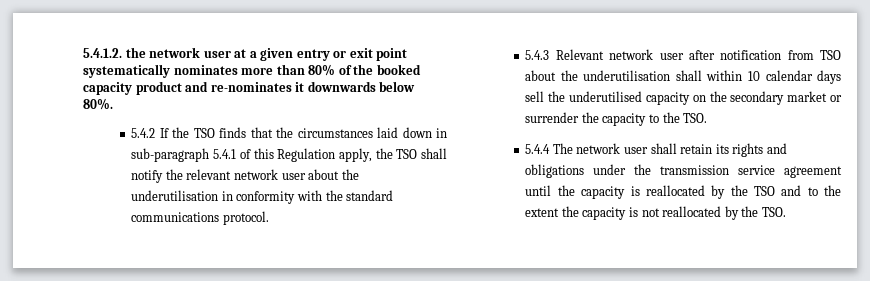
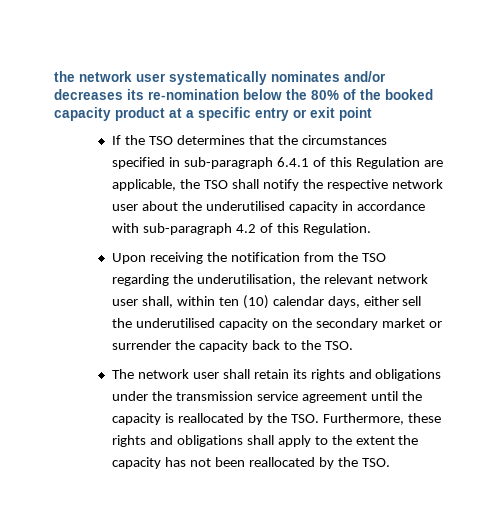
- 5.4.1.2. the network user at a given entry or exit point systematically nominates more than 80% of the booked capacity product and re-nominates it downwards below 80%.
- 5.4.2 If the TSO finds that the circumstances laid down in sub-paragraph 5.4.1 of this Regulation apply, the TSO shall notify the relevant network user about the underutilisation in conformity with the standard communications protocol.
- 5.4.3 Relevant network user after notification from TSO about the underutilisation shall within 10 calendar days sell the underutilised capacity on the secondary market or surrender the capacity to the TSO.
+ the network user systematically nominates and/or decreases its re-nomination below the 80% of the booked capacity product at a specific entry or exit point
+ If the TSO determines that the circumstances specified in sub-paragraph 6.4.1 of this Regulation are applicable, the TSO shall notify the respective network user about the underutilised capacity in accordance with sub-paragraph 4.2 of this Regulation.
+ Upon receiving the notification from the TSO regarding the underutilisation, the relevant network user shall, within ten (10) calendar days, either sell the underutilised capacity on the secondary market or surrender the capacity back to the TSO.
- 5.4.4 The network user shall retain its rights and obligations under the transmission service agreement until the capacity is reallocated by the TSO and to the extent the capacity is not reallocated by the TSO.
+ The network user shall retain its rights and obligations under the transmission service agreement until the capacity is reallocated by the TSO. Furthermore, these rights and obligations shall apply to the extent the capacity has not been reallocated by the TSO.

